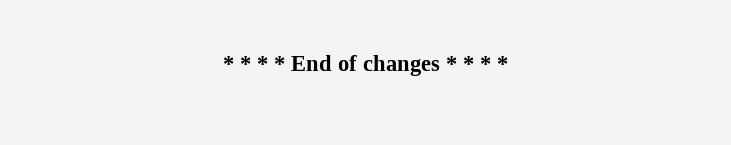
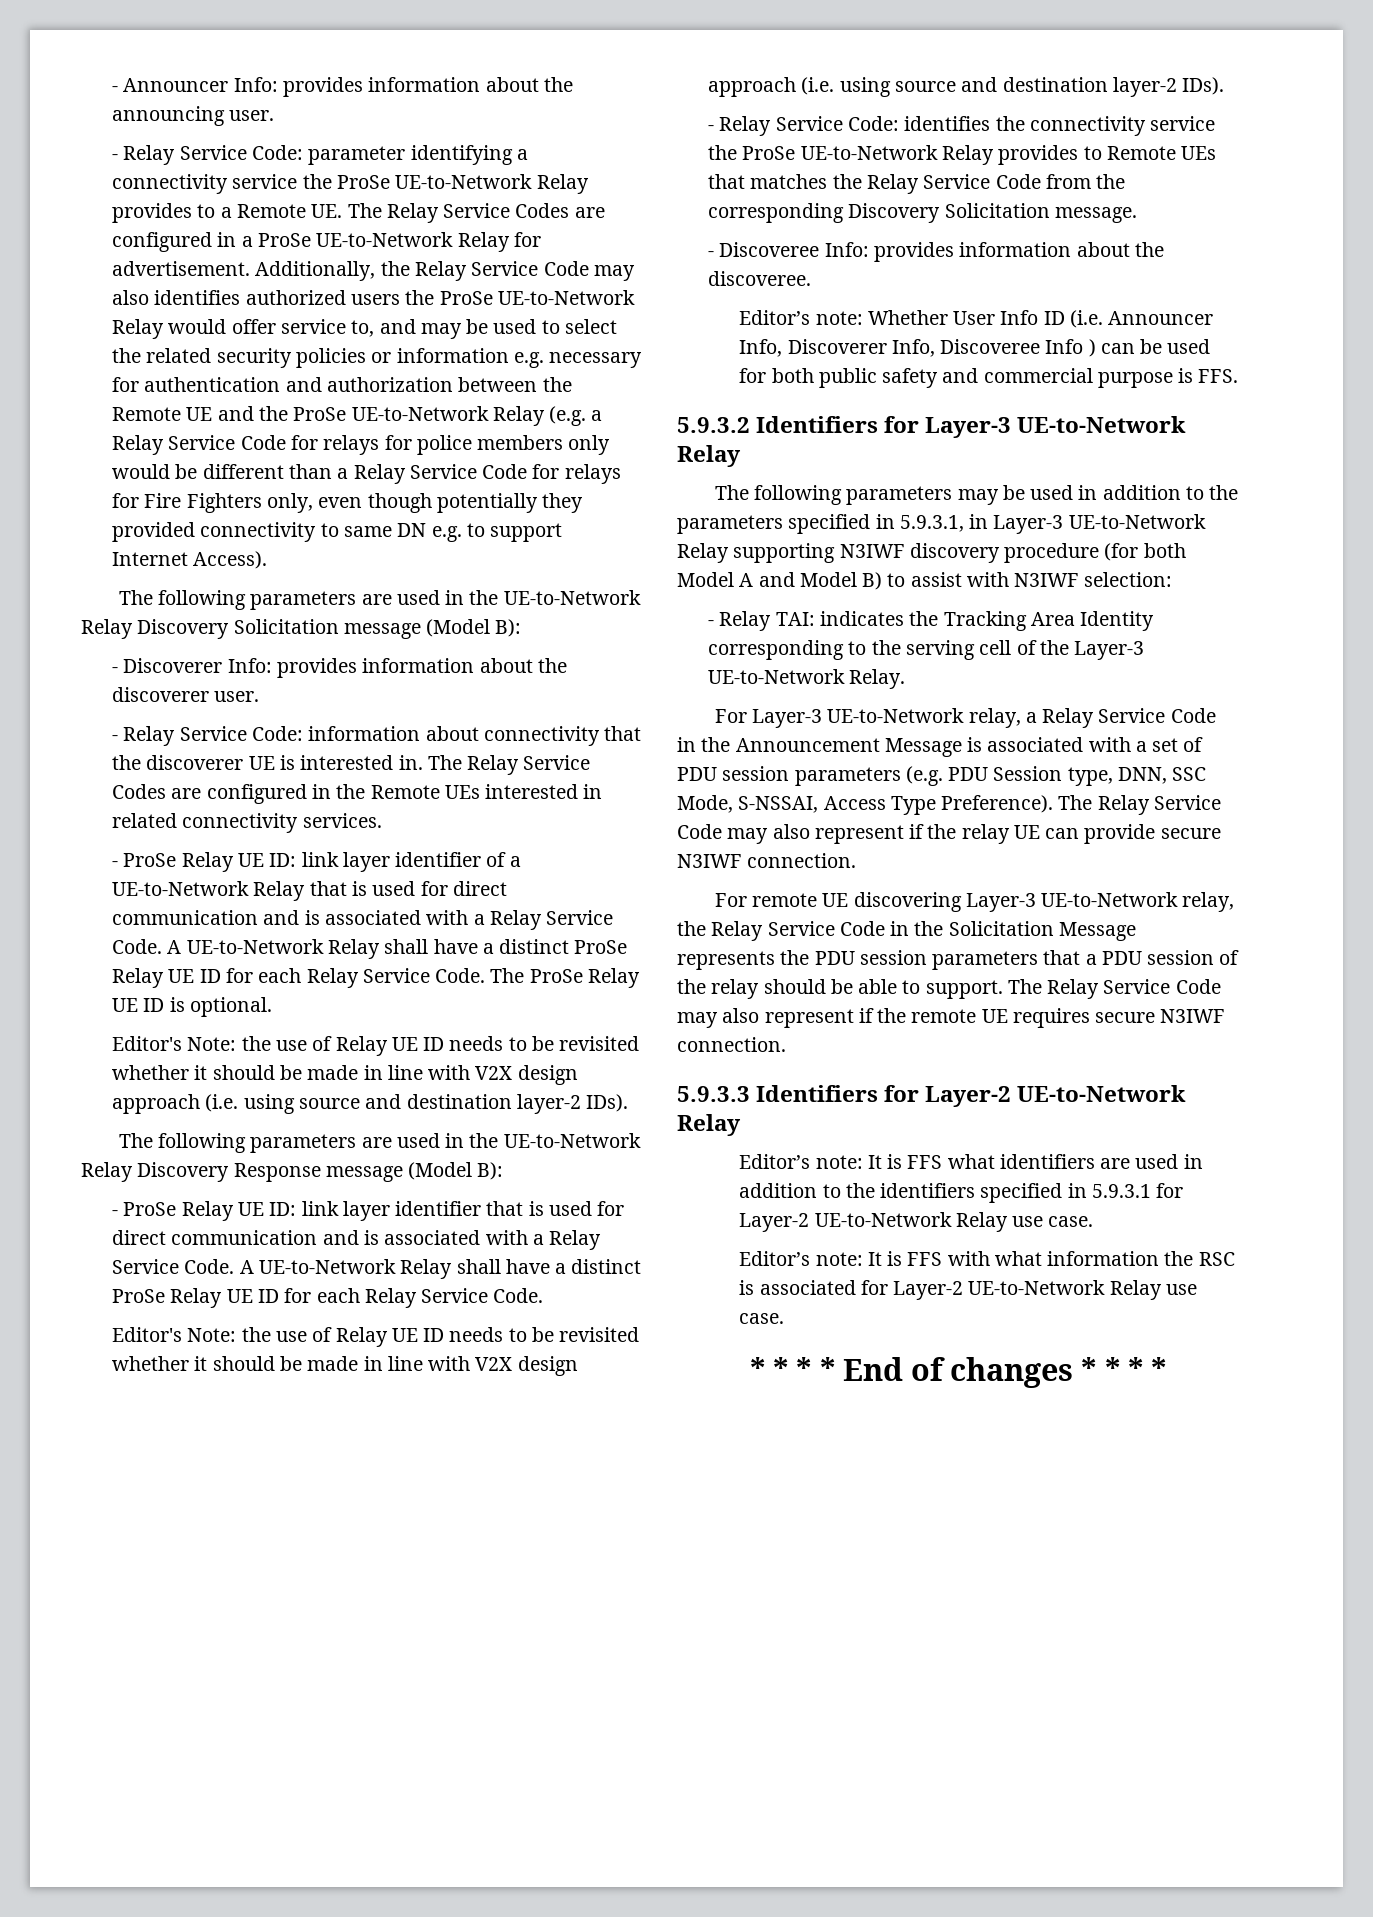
+ - Announcer Info: provides information about the announcing user.
+ - Relay Service Code: parameter identifying a connectivity service the ProSe UE-to-Network Relay provides to a Remote UE. The Relay Service Codes are configured in a ProSe UE-to-Network Relay for advertisement. Additionally, the Relay Service Code may also identifies authorized users the ProSe UE-to-Network Relay would offer service to, and may be used to select the related security policies or information e.g. necessary for authentication and authorization between the Remote UE and the ProSe UE-to-Network Relay (e.g. a Relay Service Code for relays for police members only would be different than a Relay Service Code for relays for Fire Fighters only, even though potentially they provided connectivity to same DN e.g. to support Internet Access).
+ The following parameters are used in the UE-to-Network Relay Discovery Solicitation message (Model B):
+ - Discoverer Info: provides information about the discoverer user.
+ - Relay Service Code: information about connectivity that the discoverer UE is interested in. The Relay Service Codes are configured in the Remote UEs interested in related connectivity services.
+ - ProSe Relay UE ID: link layer identifier of a UE-to-Network Relay that is used for direct communication and is associated with a Relay Service Code. A UE-to-Network Relay shall have a distinct ProSe Relay UE ID for each Relay Service Code. The ProSe Relay UE ID is optional.
+ Editor's Note: the use of Relay UE ID needs to be revisited whether it should be made in line with V2X design approach (i.e. using source and destination layer-2 IDs).
+ The following parameters are used in the UE-to-Network Relay Discovery Response message (Model B):
+ - ProSe Relay UE ID: link layer identifier that is used for direct communication and is associated with a Relay Service Code. A UE-to-Network Relay shall have a distinct ProSe Relay UE ID for each Relay Service Code.
+ Editor's Note: the use of Relay UE ID needs to be revisited whether it should be made in line with V2X design approach (i.e. using source and destination layer-2 IDs).
+ - Relay Service Code: identifies the connectivity service the ProSe UE-to-Network Relay provides to Remote UEs that matches the Relay Service Code from the corresponding Discovery Solicitation message.
+ - Discoveree Info: provides information about the discoveree.
+ Editor’s note: Whether User Info ID (i.e. Announcer Info, Discoverer Info, Discoveree Info ) can be used for both public safety and commercial purpose is FFS.
+ 5.9.3.2 Identifiers for Layer-3 UE-to-Network Relay
+ The following parameters may be used in addition to the parameters specified in 5.9.3.1, in Layer-3 UE-to-Network Relay supporting N3IWF discovery procedure (for both Model A and Model B) to assist with N3IWF selection:
+ - Relay TAI: indicates the Tracking Area Identity corresponding to the serving cell of the Layer-3 UE-to-Network Relay.
+ For Layer-3 UE-to-Network relay, a Relay Service Code in the Announcement Message is associated with a set of PDU session parameters (e.g. PDU Session type, DNN, SSC Mode, S-NSSAI, Access Type Preference). The Relay Service Code may also represent if the relay UE can provide secure N3IWF connection.
+ For remote UE discovering Layer-3 UE-to-Network relay, the Relay Service Code in the Solicitation Message represents the PDU session parameters that a PDU session of the relay should be able to support. The Relay Service Code may also represent if the remote UE requires secure N3IWF connection.
+ 5.9.3.3 Identifiers for Layer-2 UE-to-Network Relay
+ Editor’s note: It is FFS what identifiers are used in addition to the identifiers specified in 5.9.3.1 for Layer-2 UE-to-Network Relay use case.
+ Editor’s note: It is FFS with what information the RSC is associated for Layer-2 UE-to-Network Relay use case.

